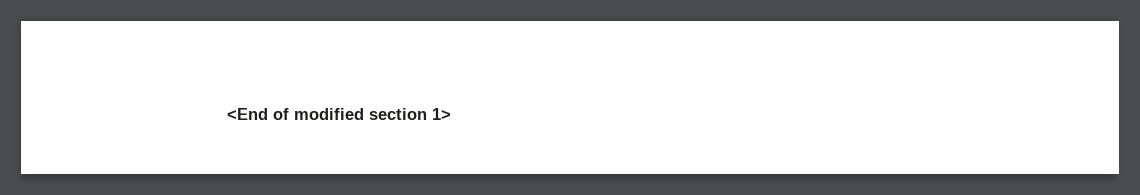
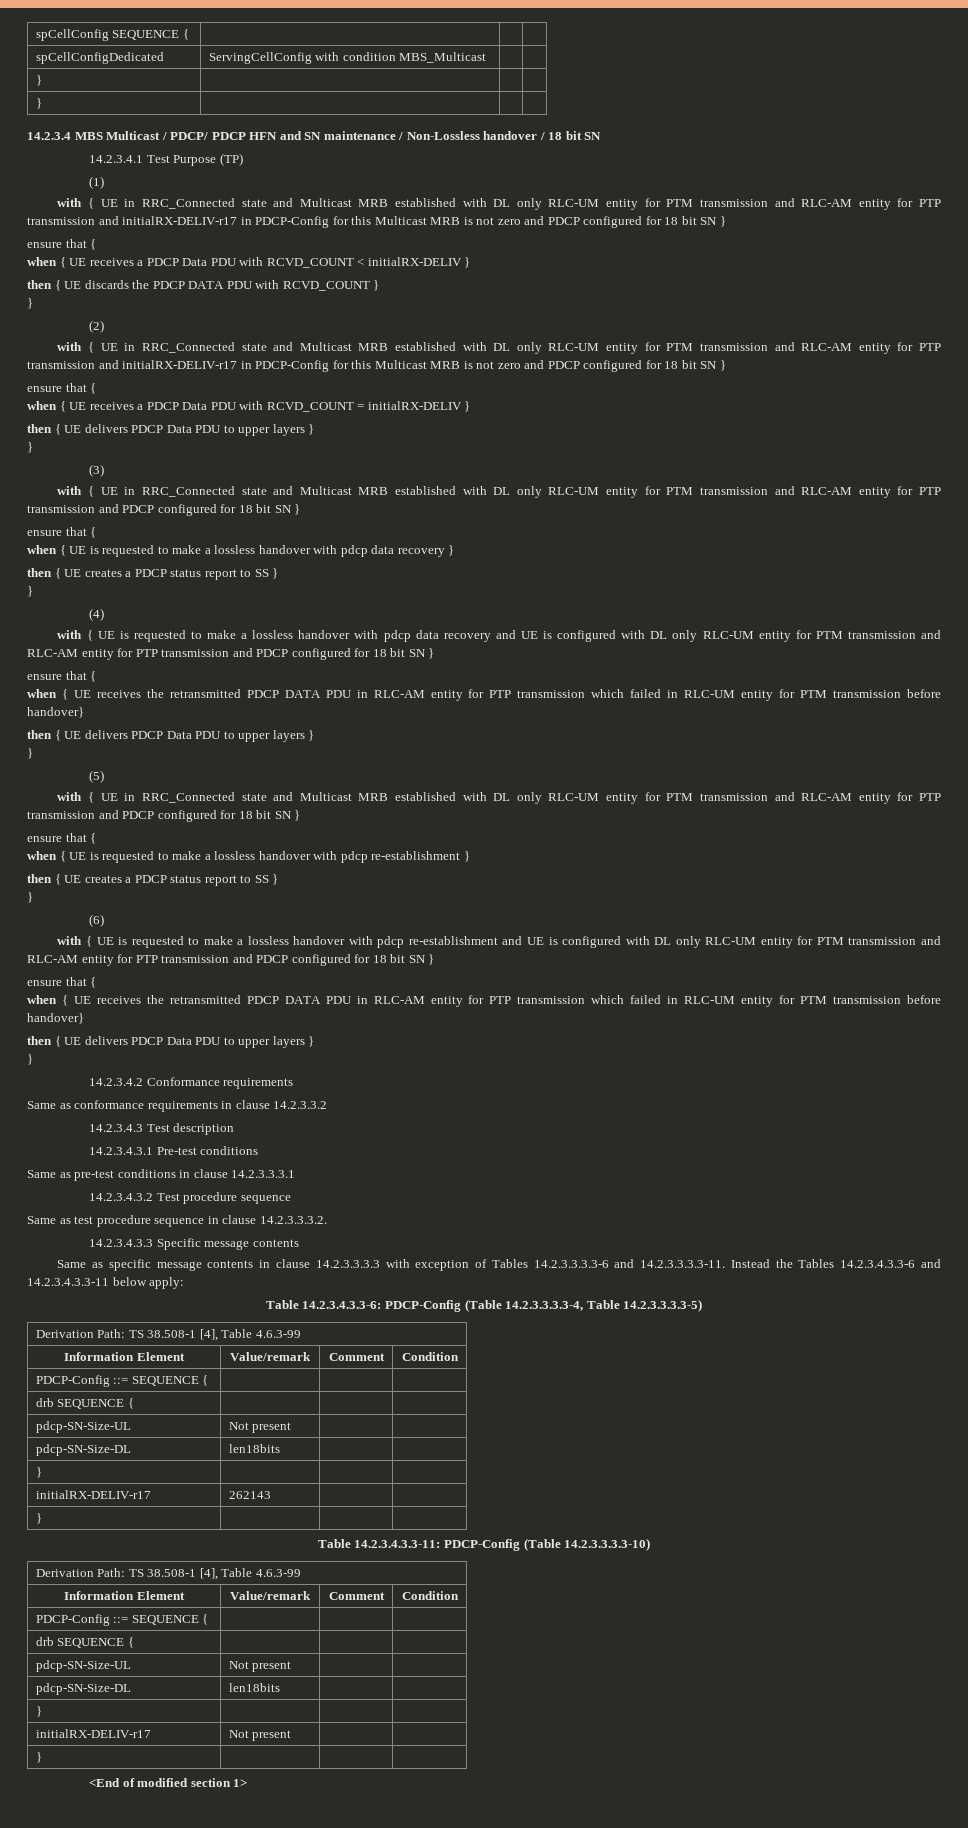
+ spCellConfig SEQUENCE { | | |
+ spCellConfigDedicated | ServingCellConfig with condition MBS_Multicast | |
+ } | | |
+ } | | |
+ 14.2.3.4 MBS Multicast / PDCP/ PDCP HFN and SN maintenance / Non-Lossless handover / 18 bit SN
+ 14.2.3.4.1 Test Purpose (TP)
+ (1)
+ with { UE in RRC_Connected state and Multicast MRB established with DL only RLC-UM entity for PTM transmission and RLC-AM entity for PTP transmission and initialRX-DELIV-r17 in PDCP-Config for this Multicast MRB is not zero and PDCP configured for 18 bit SN }
+ ensure that {
+ when { UE receives a PDCP Data PDU with RCVD_COUNT < initialRX-DELIV }
+ then { UE discards the PDCP DATA PDU with RCVD_COUNT }
+ }
+ (2)
+ with { UE in RRC_Connected state and Multicast MRB established with DL only RLC-UM entity for PTM transmission and RLC-AM entity for PTP transmission and initialRX-DELIV-r17 in PDCP-Config for this Multicast MRB is not zero and PDCP configured for 18 bit SN }
+ ensure that {
+ when { UE receives a PDCP Data PDU with RCVD_COUNT = initialRX-DELIV }
+ then { UE delivers PDCP Data PDU to upper layers }
+ }
+ (3)
+ with { UE in RRC_Connected state and Multicast MRB established with DL only RLC-UM entity for PTM transmission and RLC-AM entity for PTP transmission and PDCP configured for 18 bit SN }
+ ensure that {
+ when { UE is requested to make a lossless handover with pdcp data recovery }
+ then { UE creates a PDCP status report to SS }
+ }
+ (4)
+ with { UE is requested to make a lossless handover with pdcp data recovery and UE is configured with DL only RLC-UM entity for PTM transmission and RLC-AM entity for PTP transmission and PDCP configured for 18 bit SN }
+ ensure that {
+ when { UE receives the retransmitted PDCP DATA PDU in RLC-AM entity for PTP transmission which failed in RLC-UM entity for PTM transmission before handover}
+ then { UE delivers PDCP Data PDU to upper layers }
+ }
+ (5)
+ with { UE in RRC_Connected state and Multicast MRB established with DL only RLC-UM entity for PTM transmission and RLC-AM entity for PTP transmission and PDCP configured for 18 bit SN }
+ ensure that {
+ when { UE is requested to make a lossless handover with pdcp re-establishment }
+ then { UE creates a PDCP status report to SS }
+ }
+ (6)
+ with { UE is requested to make a lossless handover with pdcp re-establishment and UE is configured with DL only RLC-UM entity for PTM transmission and RLC-AM entity for PTP transmission and PDCP configured for 18 bit SN }
+ ensure that {
+ when { UE receives the retransmitted PDCP DATA PDU in RLC-AM entity for PTP transmission which failed in RLC-UM entity for PTM transmission before handover}
+ then { UE delivers PDCP Data PDU to upper layers }
+ }
+ 14.2.3.4.2 Conformance requirements
+ Same as conformance requirements in clause 14.2.3.3.2
+ 14.2.3.4.3 Test description
+ 14.2.3.4.3.1 Pre-test conditions
+ Same as pre-test conditions in clause 14.2.3.3.3.1
+ 14.2.3.4.3.2 Test procedure sequence
+ Same as test procedure sequence in clause 14.2.3.3.3.2.
+ 14.2.3.4.3.3 Specific message contents
+ Same as specific message contents in clause 14.2.3.3.3.3 with exception of Tables 14.2.3.3.3.3-6 and 14.2.3.3.3.3-11. Instead the Tables 14.2.3.4.3.3-6 and 14.2.3.4.3.3-11 below apply:
+ Table 14.2.3.4.3.3-6: PDCP-Config (Table 14.2.3.3.3.3-4, Table 14.2.3.3.3.3-5)
+ Derivation Path: TS 38.508-1 [4], Table 4.6.3-99
+ Information Element | Value/remark | Comment | Condition
+ PDCP-Config ::= SEQUENCE { | | |
+ drb SEQUENCE { | | |
+ pdcp-SN-Size-UL | Not present | |
+ pdcp-SN-Size-DL | len18bits | |
+ } | | |
+ initialRX-DELIV-r17 | 262143 | |
+ } | | |
+ Table 14.2.3.4.3.3-11: PDCP-Config (Table 14.2.3.3.3.3-10)
+ Derivation Path: TS 38.508-1 [4], Table 4.6.3-99
+ Information Element | Value/remark | Comment | Condition
+ PDCP-Config ::= SEQUENCE { | | |
+ drb SEQUENCE { | | |
+ pdcp-SN-Size-UL | Not present | |
+ pdcp-SN-Size-DL | len18bits | |
+ } | | |
+ initialRX-DELIV-r17 | Not present | |
+ } | | |

